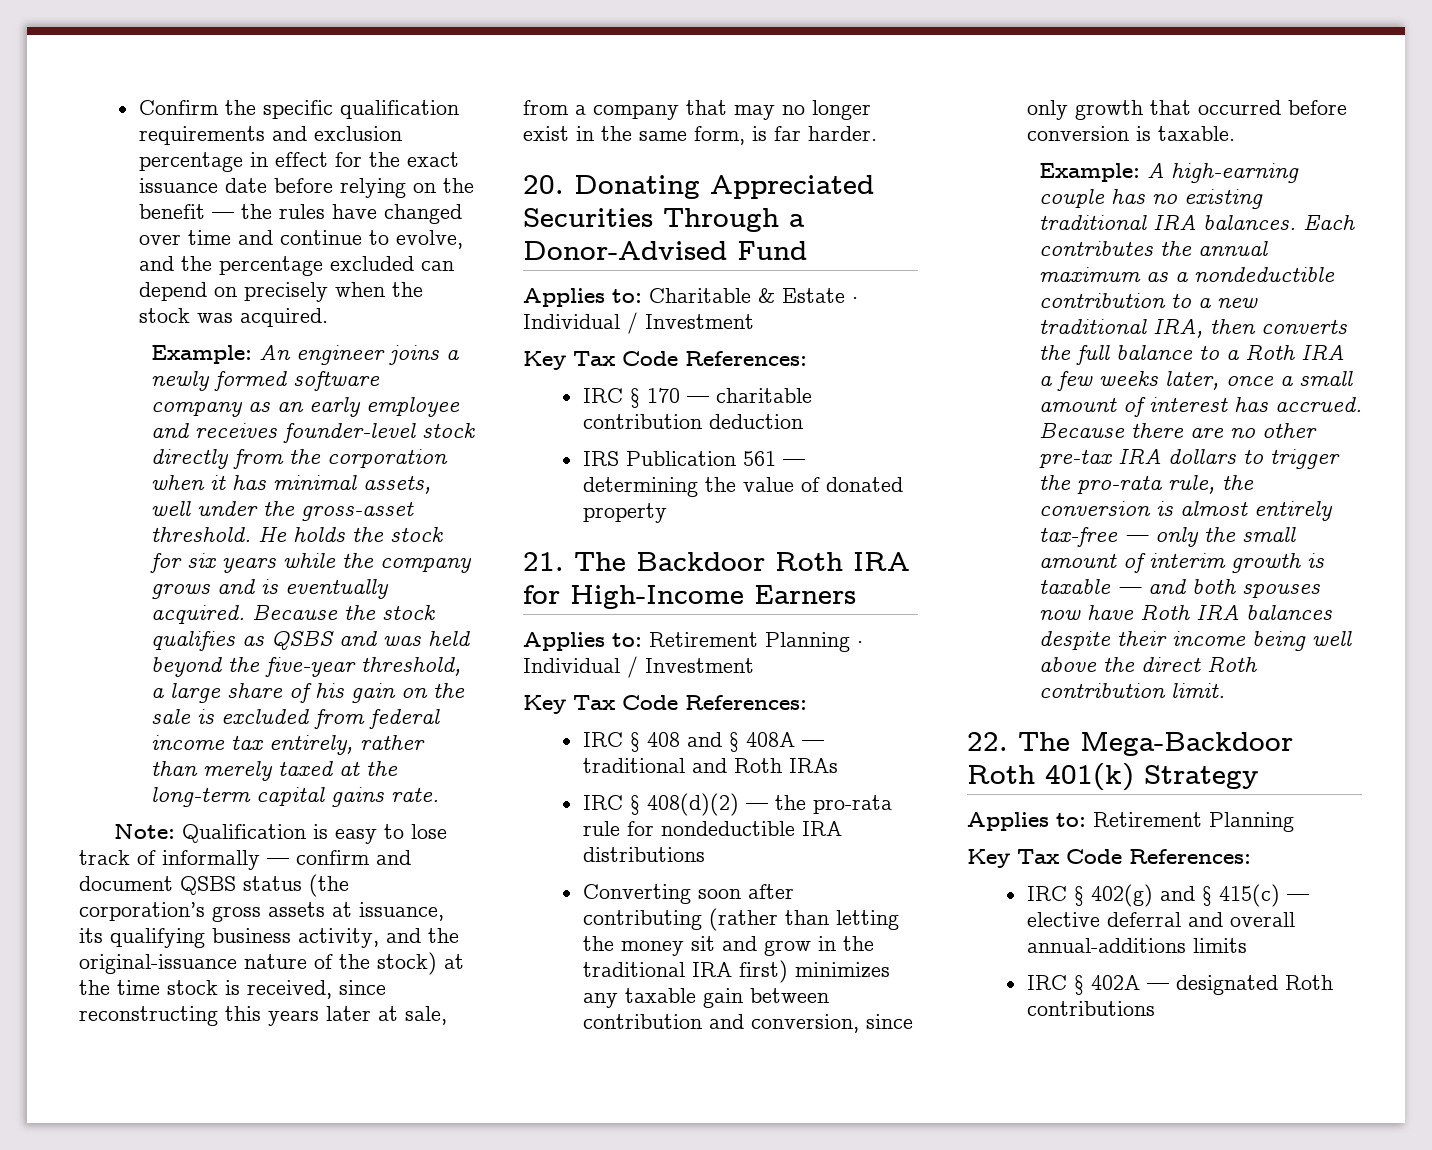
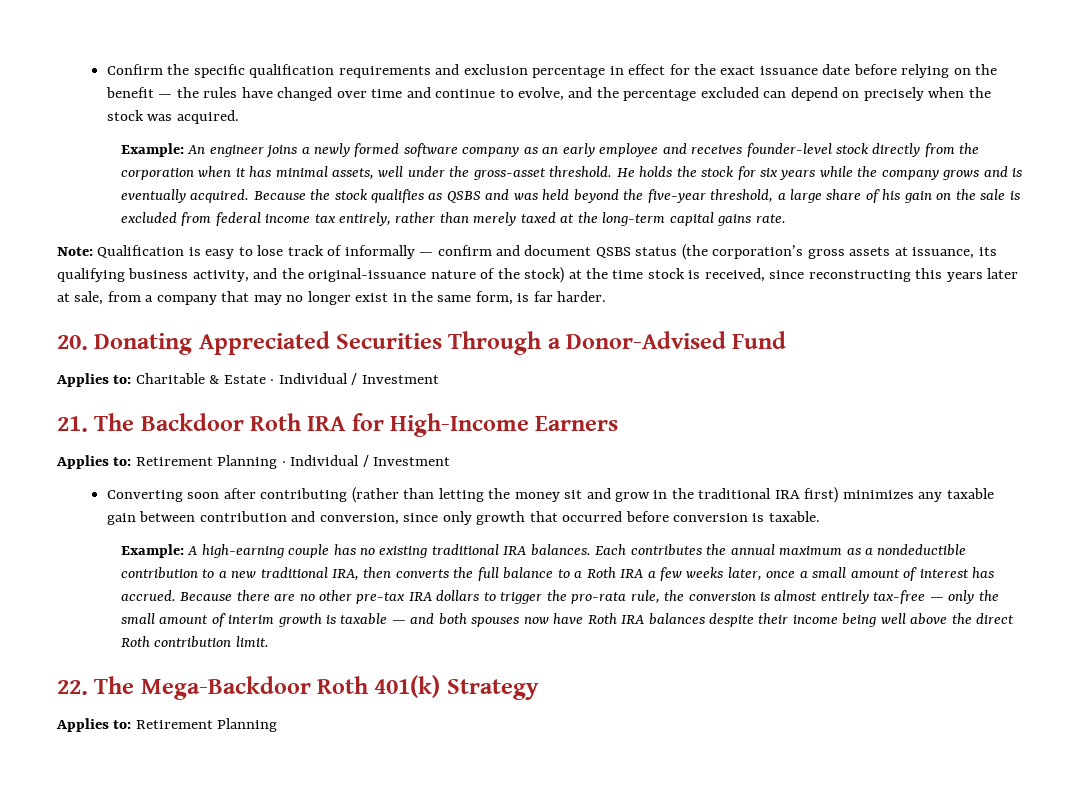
  Applies to: Charitable & Estate · Individual / Investment
- Key Tax Code References:
- IRC § 170 — charitable contribution deduction
- IRS Publication 561 — determining the value of donated property
  Applies to: Retirement Planning · Individual / Investment
- Key Tax Code References:
- IRC § 408 and § 408A — traditional and Roth IRAs
- IRC § 408(d)(2) — the pro-rata rule for nondeductible IRA distributions
  22. The Mega-Backdoor Roth 401(k) Strategy
  Applies to: Retirement Planning
- Key Tax Code References:
- IRC § 402(g) and § 415(c) — elective deferral and overall annual-additions limits
- IRC § 402A — designated Roth contributions

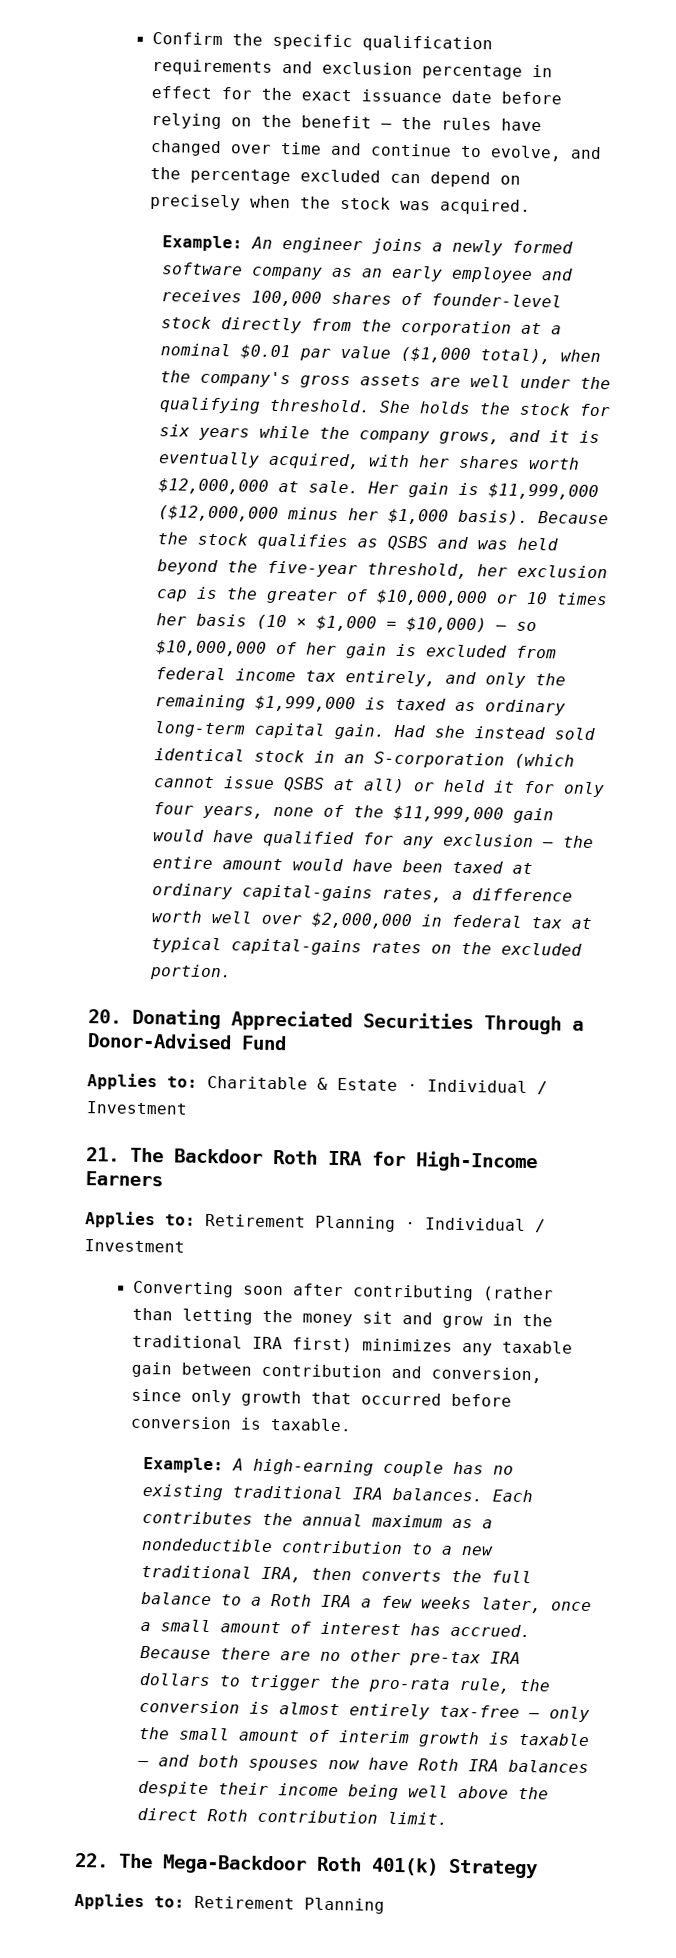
- Example: An engineer joins a newly formed software company as an early employee and receives founder-level stock directly from the corporation when it has minimal assets, well under the gross-asset threshold. He holds the stock for six years while the company grows and is eventually acquired.
+ Example: An engineer joins a newly formed software company as an early employee and receives 100,000 shares of founder-level stock directly from the corporation at a nominal $0.01 par value ($1,000 total), when the company's gross assets are well under the qualifying threshold. She holds the stock for six years while the company grows, and it is eventually acquired, with her shares worth $12,000,000 at sale. Her gain is $11,999,000 ($12,000,000 minus her $1,000 basis).
- Because the stock qualifies as QSBS and was held beyond the five-year threshold, a large share of his gain on the sale is excluded from federal income tax entirely, rather than merely taxed at the long-term capital gains rate.
- Note: Qualification is easy to lose track of informally — confirm and document QSBS status (the corporation’s gross assets at issuance, its qualifying business activity, and the original-issuance nature of the stock) at the time stock is received, since reconstructing this years later at sale, from a company that may no longer exist in the same form, is far harder.
+ Because the stock qualifies as QSBS and was held beyond the five-year threshold, her exclusion cap is the greater of $10,000,000 or 10 times her basis (10 × $1,000 = $10,000) — so $10,000,000 of her gain is excluded from federal income tax entirely, and only the remaining $1,999,000 is taxed as ordinary long-term capital gain. Had she instead sold identical stock in an S-corporation (which cannot issue QSBS at all) or held it for only four years, none of the $11,999,000 gain would have qualified for any exclusion — the entire amount would have been taxed at ordinary capital-gains rates, a difference worth well over $2,000,000 in federal tax at typical capital-gains rates on the excluded portion.

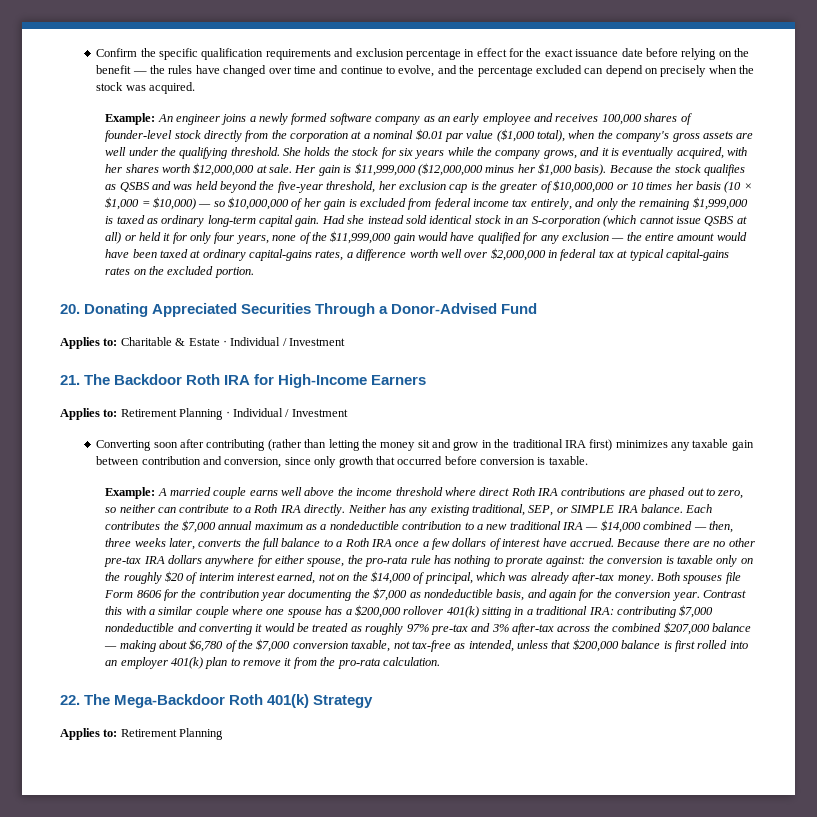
- Example: A high-earning couple has no existing traditional IRA balances.
+ Example: A married couple earns well above the income threshold where direct Roth IRA contributions are phased out to zero, so neither can contribute to a Roth IRA directly. Neither has any existing traditional, SEP, or SIMPLE IRA balance.
- Each contributes the annual maximum as a nondeductible contribution to a new traditional IRA, then converts the full balance to a Roth IRA a few weeks later, once a small amount of interest has accrued.
+ Each contributes the $7,000 annual maximum as a nondeductible contribution to a new traditional IRA — $14,000 combined — then, three weeks later, converts the full balance to a Roth IRA once a few dollars of interest have accrued.
- Because there are no other pre-tax IRA dollars to trigger the pro-rata rule, the conversion is almost entirely tax-free — only the small amount of interim growth is taxable — and both spouses now have Roth IRA balances despite their income being well above the direct Roth contribution limit.
+ Because there are no other pre-tax IRA dollars anywhere for either spouse, the pro-rata rule has nothing to prorate against: the conversion is taxable only on the roughly $20 of interim interest earned, not on the $14,000 of principal, which was already after-tax money. Both spouses file Form 8606 for the contribution year documenting the $7,000 as nondeductible basis, and again for the conversion year. Contrast this with a similar couple where one spouse has a $200,000 rollover 401(k) sitting in a traditional IRA: contributing $7,000 nondeductible and converting it would be treated as roughly 97% pre-tax and 3% after-tax across the combined $207,000 balance — making about $6,780 of the $7,000 conversion taxable, not tax-free as intended, unless that $200,000 balance is first rolled into an employer 401(k) plan to remove it from the pro-rata calculation.

